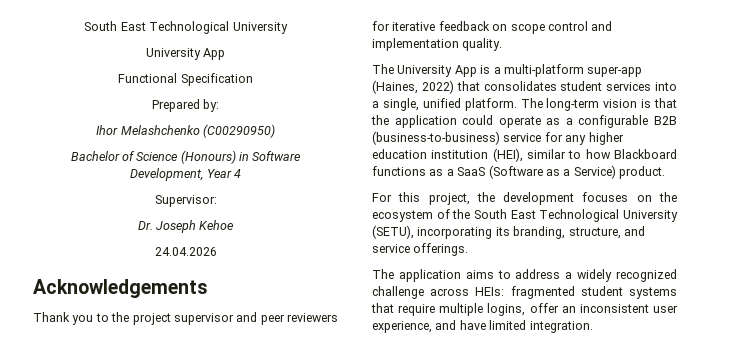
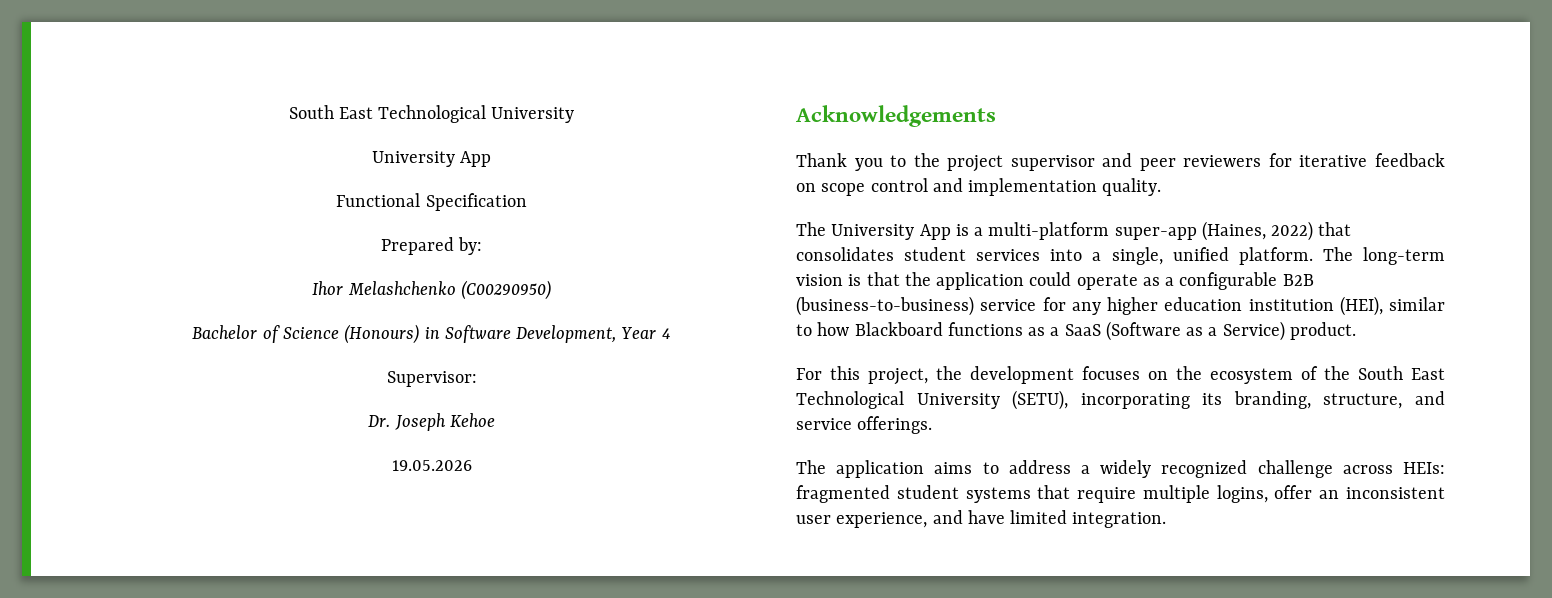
- 24.04.2026
+ 19.05.2026

